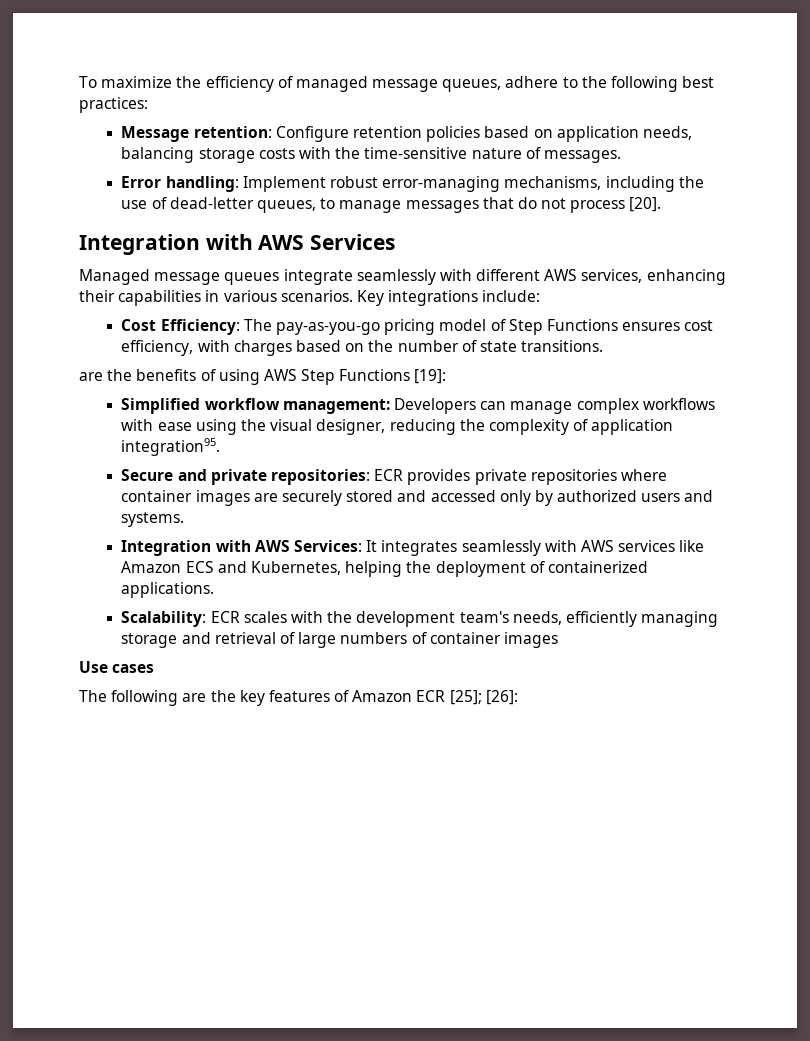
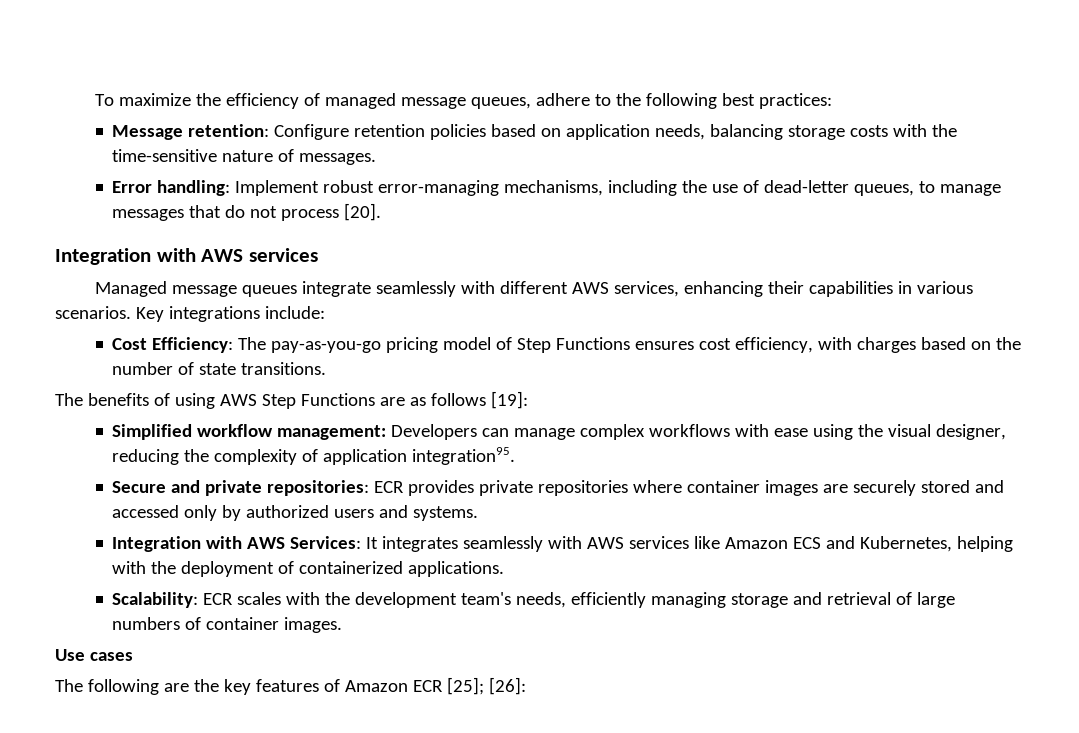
- Integration with AWS Services
+ Integration with AWS services
- are the benefits of using AWS Step Functions [19]:
+ The benefits of using AWS Step Functions are as follows [19]:
- Integration with AWS Services: It integrates seamlessly with AWS services like Amazon ECS and Kubernetes, helping the deployment of containerized applications.
+ Integration with AWS Services: It integrates seamlessly with AWS services like Amazon ECS and Kubernetes, helping with the deployment of containerized applications.
- Scalability: ECR scales with the development team's needs, efficiently managing storage and retrieval of large numbers of container images
+ Scalability: ECR scales with the development team's needs, efficiently managing storage and retrieval of large numbers of container images.

